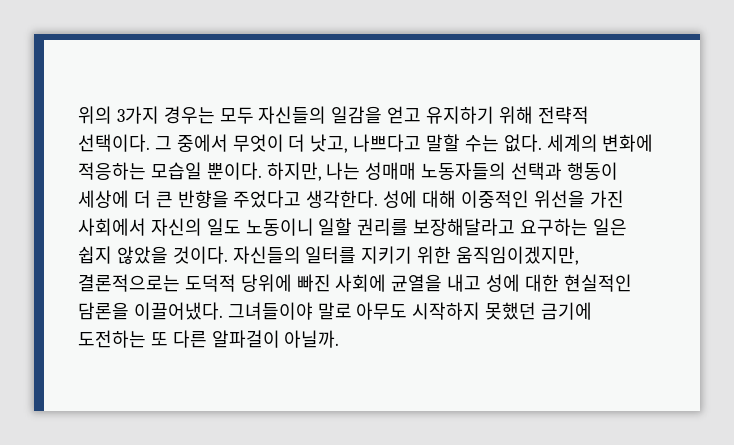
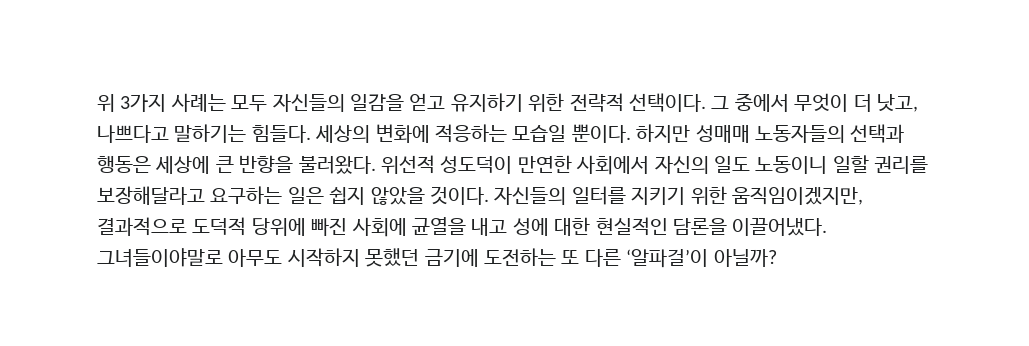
- 위의 3가지 경우는 모두 자신들의 일감을 얻고 유지하기 위해 전략적 선택이다.
+ 위 3가지 사례는 모두 자신들의 일감을 얻고 유지하기 위한 전략적 선택이다.
- 그 중에서 무엇이 더 낫고, 나쁘다고 말할 수는 없다. 세계의 변화에 적응하는 모습일 뿐이다.
+ 그 중에서 무엇이 더 낫고, 나쁘다고 말하기는 힘들다. 세상의 변화에 적응하는 모습일 뿐이다.
- 하지만, 나는 성매매 노동자들의 선택과 행동이 세상에 더 큰 반향을 주었다고 생각한다. 성에 대해 이중적인 위선을 가진 사회에서 자신의 일도 노동이니 일할 권리를 보장해달라고 요구하는 일은 쉽지 않았을 것이다.
+ 하지만 성매매 노동자들의 선택과 행동은 세상에 큰 반향을 불러왔다. 위선적 성도덕이 만연한 사회에서 자신의 일도 노동이니 일할 권리를 보장해달라고 요구하는 일은 쉽지 않았을 것이다.
- 자신들의 일터를 지키기 위한 움직임이겠지만, 결론적으로는 도덕적 당위에 빠진 사회에 균열을 내고 성에 대한 현실적인 담론을 이끌어냈다.
+ 자신들의 일터를 지키기 위한 움직임이겠지만, 결과적으로 도덕적 당위에 빠진 사회에 균열을 내고 성에 대한 현실적인 담론을 이끌어냈다.
- 그녀들이야 말로 아무도 시작하지 못했던 금기에 도전하는 또 다른 알파걸이 아닐까.
+ 그녀들이야말로 아무도 시작하지 못했던 금기에 도전하는 또 다른 ‘알파걸’이 아닐까?

